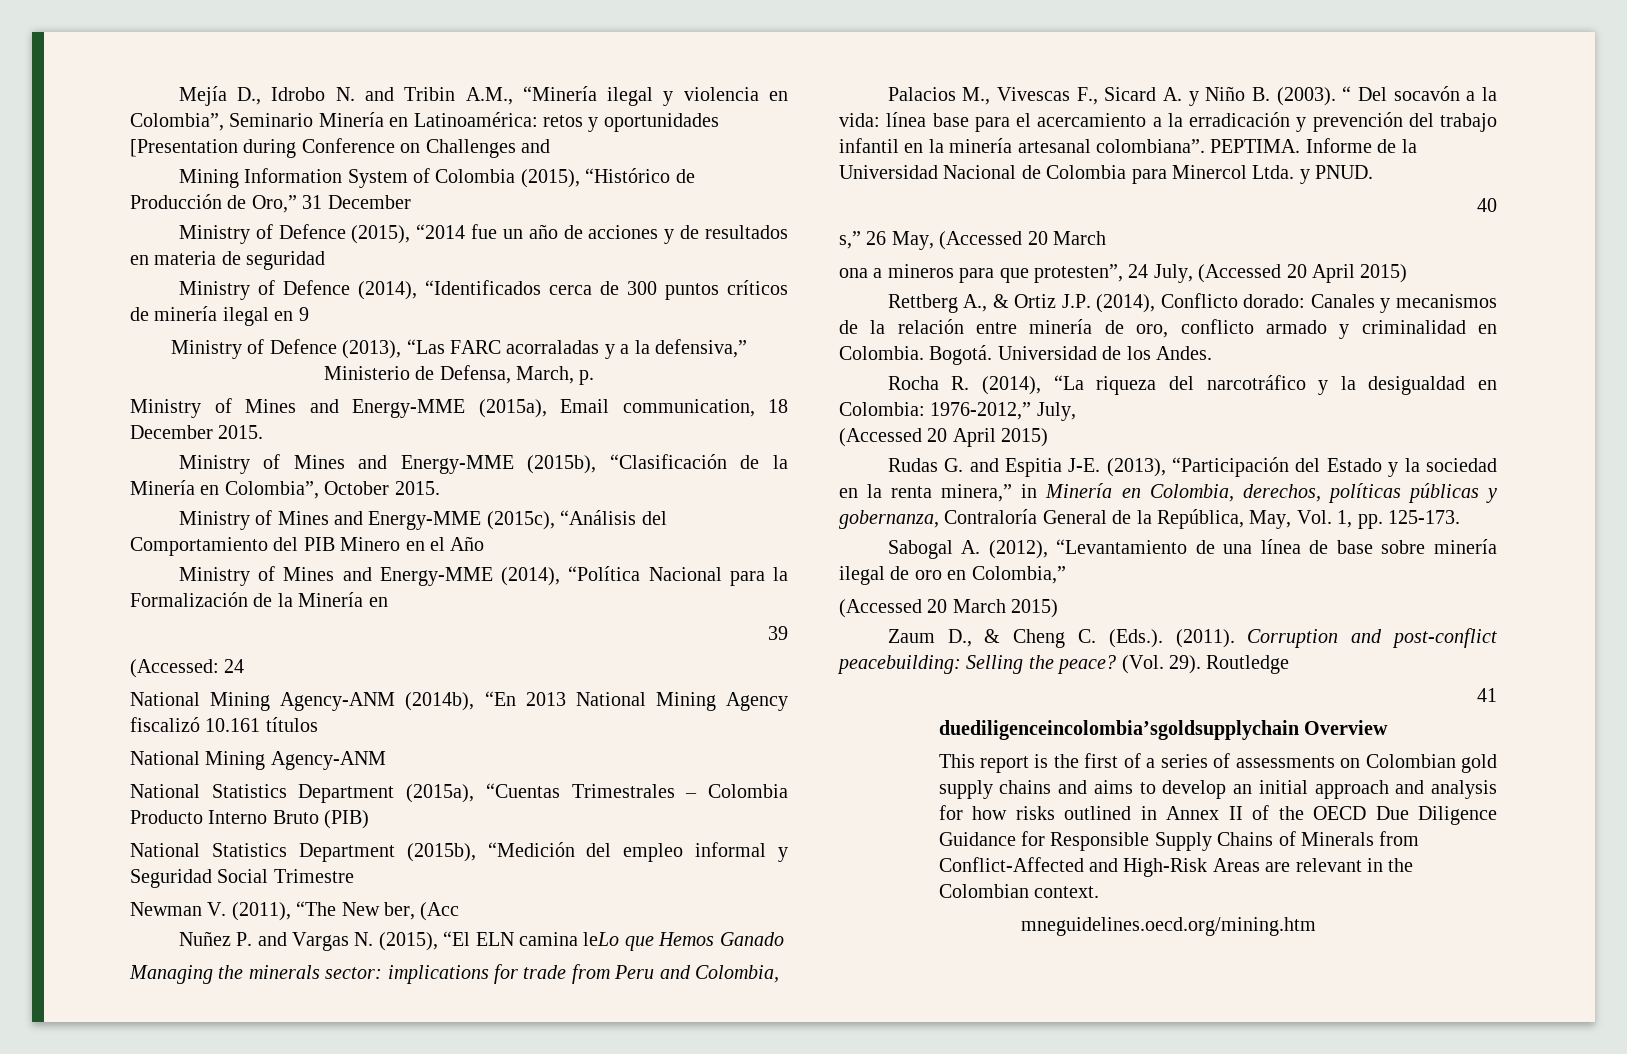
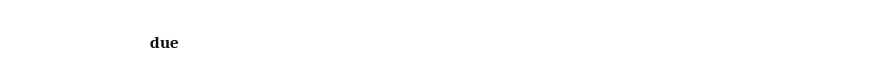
- Mejía D., Idrobo N. and Tribin A.M., “Minería ilegal y violencia en Colombia”, Seminario Minería en Latinoamérica: retos y oportunidades [Presentation during Conference on Challenges and
- Mining Information System of Colombia (2015), “Histórico de Producción de Oro,” 31 December
- Ministry of Defence (2015), “2014 fue un año de acciones y de resultados en materia de seguridad
- Ministry of Defence (2014), “Identificados cerca de 300 puntos críticos de minería ilegal en 9
- Ministry of Defence (2013), “Las FARC acorraladas y a la defensiva,” Ministerio de Defensa, March, p.
- Ministry of Mines and Energy-MME (2015a), Email communication, 18 December 2015.
- Ministry of Mines and Energy-MME (2015b), “Clasificación de la Minería en Colombia”, October 2015.
- Ministry of Mines and Energy-MME (2015c), “Análisis del Comportamiento del PIB Minero en el Año
- Ministry of Mines and Energy-MME (2014), “Política Nacional para la Formalización de la Minería en
- 39
- (Accessed: 24
- National Mining Agency-ANM (2014b), “En 2013 National Mining Agency fiscalizó 10.161 títulos
- National Mining Agency-ANM
- National Statistics Department (2015a), “Cuentas Trimestrales – Colombia Producto Interno Bruto (PIB)
- National Statistics Department (2015b), “Medición del empleo informal y Seguridad Social Trimestre
- Newman V. (2011), “The New ber, (Acc
- Nuñez P. and Vargas N. (2015), “El ELN camina leLo que Hemos Ganado
- Managing the minerals sector: implications for trade from Peru and Colombia,
- Palacios M., Vivescas F., Sicard A. y Niño B. (2003). “ Del socavón a la vida: línea base para el acercamiento a la erradicación y prevención del trabajo infantil en la minería artesanal colombiana”. PEPTIMA. Informe de la Universidad Nacional de Colombia para Minercol Ltda. y PNUD.
- 40
- s,” 26 May, (Accessed 20 March
- ona a mineros para que protesten”, 24 July, (Accessed 20 April 2015)
- Rettberg A., & Ortiz J.P. (2014), Conflicto dorado: Canales y mecanismos de la relación entre minería de oro, conflicto armado y criminalidad en Colombia. Bogotá. Universidad de los Andes.
- Rocha R. (2014), “La riqueza del narcotráfico y la desigualdad en Colombia: 1976-2012,” July,
- (Accessed 20 April 2015)
- Rudas G. and Espitia J-E. (2013), “Participación del Estado y la sociedad en la renta minera,” in Minería en Colombia, derechos, políticas públicas y gobernanza, Contraloría General de la República, May, Vol. 1, pp. 125-173.
- Sabogal A. (2012), “Levantamiento de una línea de base sobre minería ilegal de oro en Colombia,”
- (Accessed 20 March 2015)
- Zaum D., & Cheng C. (Eds.). (2011). Corruption and post-conflict peacebuilding: Selling the peace? (Vol. 29). Routledge
- 41
- duediligenceincolombia’sgoldsupplychain Overview
- This report is the first of a series of assessments on Colombian gold supply chains and aims to develop an initial approach and analysis for how risks outlined in Annex II of the OECD Due Diligence Guidance for Responsible Supply Chains of Minerals from Conflict-Affected and High-Risk Areas are relevant in the Colombian context.
- mneguidelines.oecd.org/mining.htm
+ due

